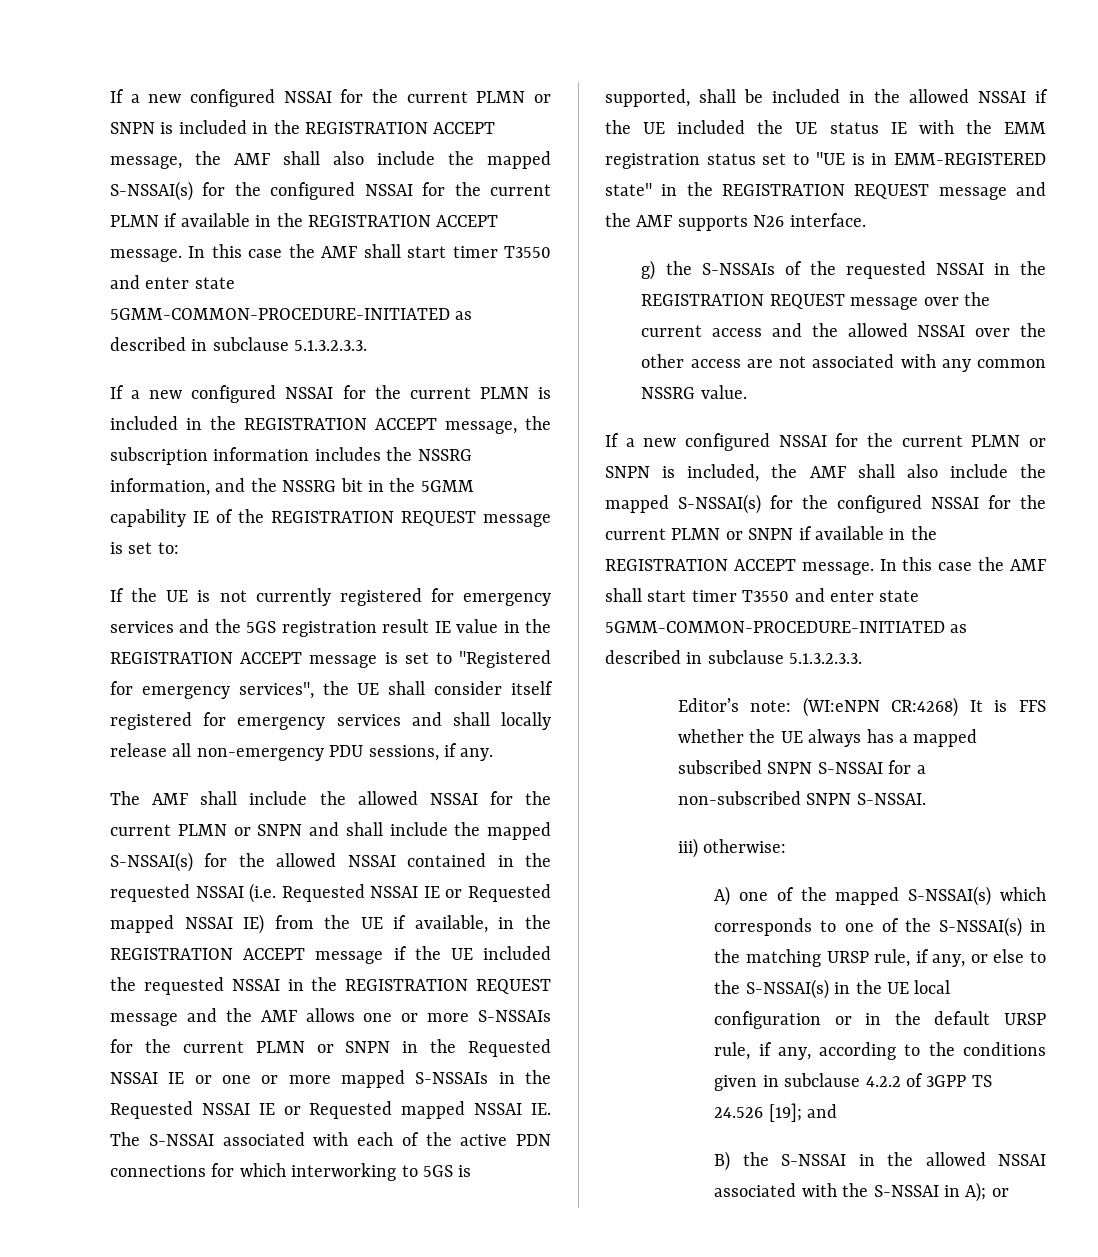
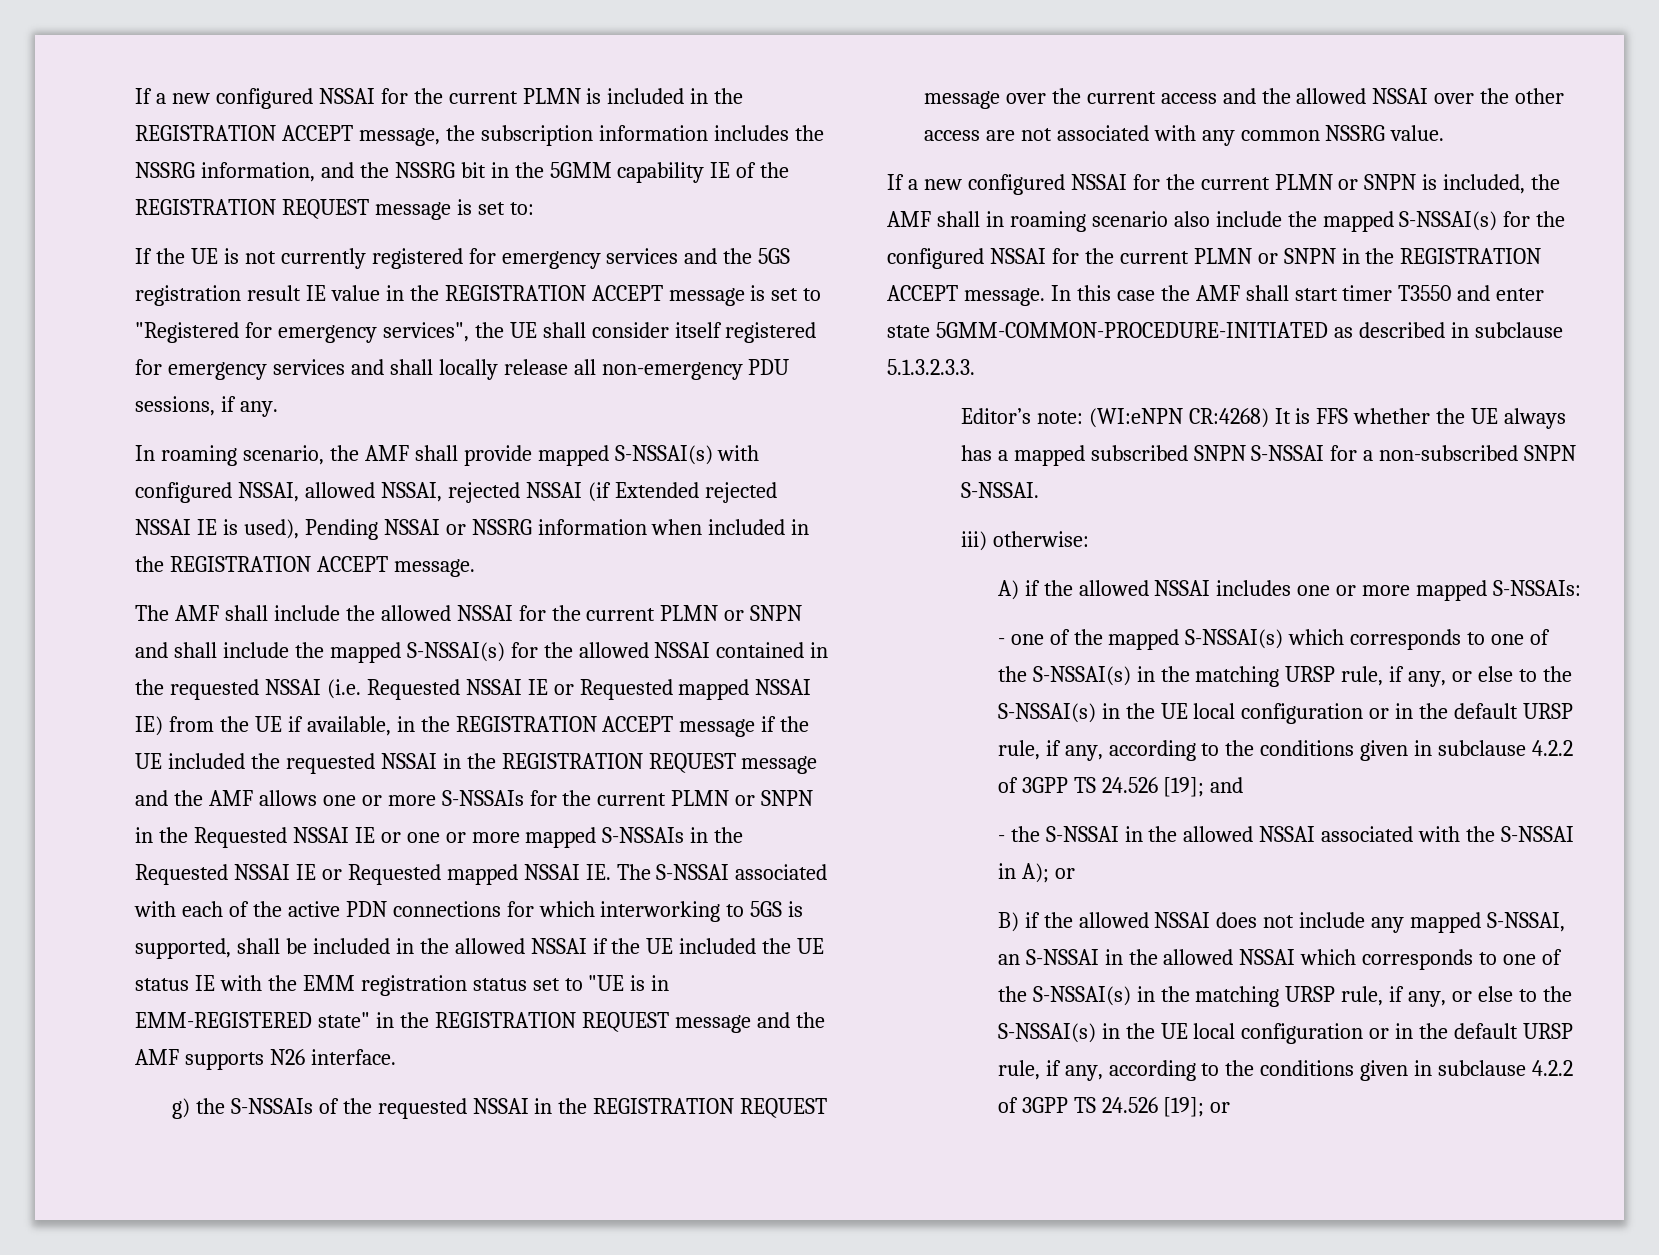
- If a new configured NSSAI for the current PLMN or SNPN is included in the REGISTRATION ACCEPT message, the AMF shall also include the mapped S-NSSAI(s) for the configured NSSAI for the current PLMN if available in the REGISTRATION ACCEPT message. In this case the AMF shall start timer T3550 and enter state 5GMM-COMMON-PROCEDURE-INITIATED as described in subclause 5.1.3.2.3.3.
+ In roaming scenario, the AMF shall provide mapped S-NSSAI(s) with configured NSSAI, allowed NSSAI, rejected NSSAI (if Extended rejected NSSAI IE is used), Pending NSSAI or NSSRG information when included in the REGISTRATION ACCEPT message.
- If a new configured NSSAI for the current PLMN or SNPN is included, the AMF shall also include the mapped S-NSSAI(s) for the configured NSSAI for the current PLMN or SNPN if available in the REGISTRATION ACCEPT message.
+ If a new configured NSSAI for the current PLMN or SNPN is included, the AMF shall in roaming scenario also include the mapped S-NSSAI(s) for the configured NSSAI for the current PLMN or SNPN in the REGISTRATION ACCEPT message.
- A) one of the mapped S-NSSAI(s) which corresponds to one of the S-NSSAI(s) in the matching URSP rule, if any, or else to the S-NSSAI(s) in the UE local configuration or in the default URSP rule, if any, according to the conditions given in subclause 4.2.2 of 3GPP TS 24.526 [19]; and
+ A) if the allowed NSSAI includes one or more mapped S-NSSAIs:
+ - one of the mapped S-NSSAI(s) which corresponds to one of the S-NSSAI(s) in the matching URSP rule, if any, or else to the S-NSSAI(s) in the UE local configuration or in the default URSP rule, if any, according to the conditions given in subclause 4.2.2 of 3GPP TS 24.526 [19]; and
- B) the S-NSSAI in the allowed NSSAI associated with the S-NSSAI in A); or
+ - the S-NSSAI in the allowed NSSAI associated with the S-NSSAI in A); or
+ B) if the allowed NSSAI does not include any mapped S-NSSAI, an S-NSSAI in the allowed NSSAI which corresponds to one of the S-NSSAI(s) in the matching URSP rule, if any, or else to the S-NSSAI(s) in the UE local configuration or in the default URSP rule, if any, according to the conditions given in subclause 4.2.2 of 3GPP TS 24.526 [19]; or

